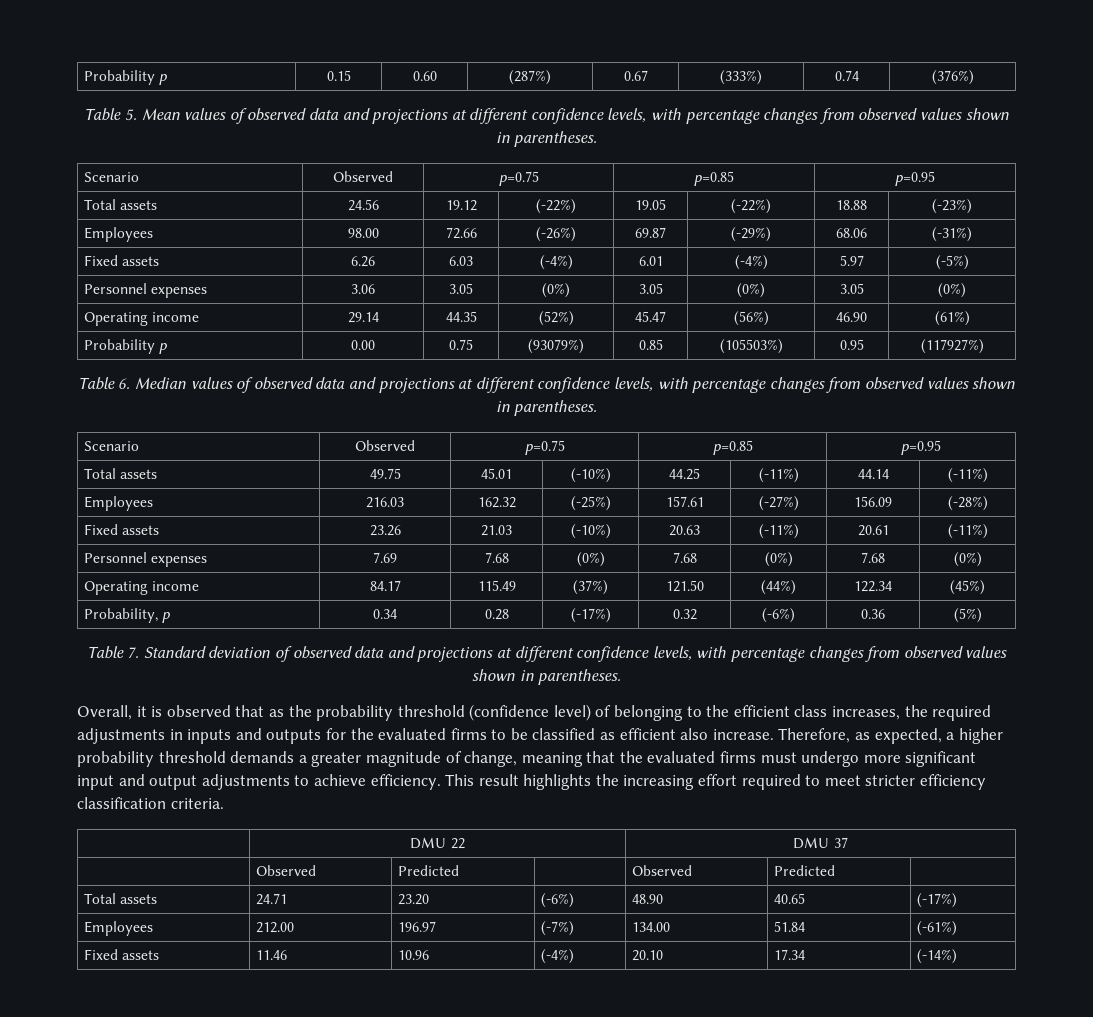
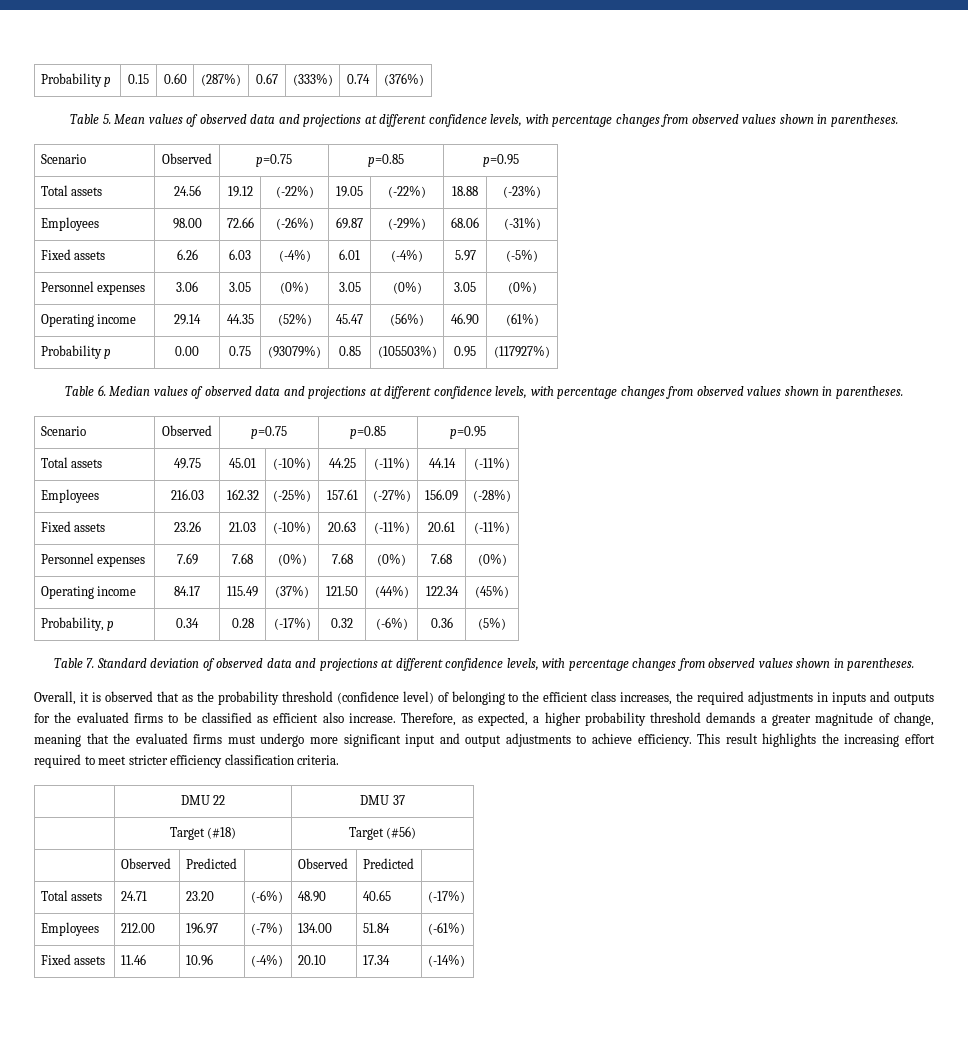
+ | Target (#18) | Target (#56)

